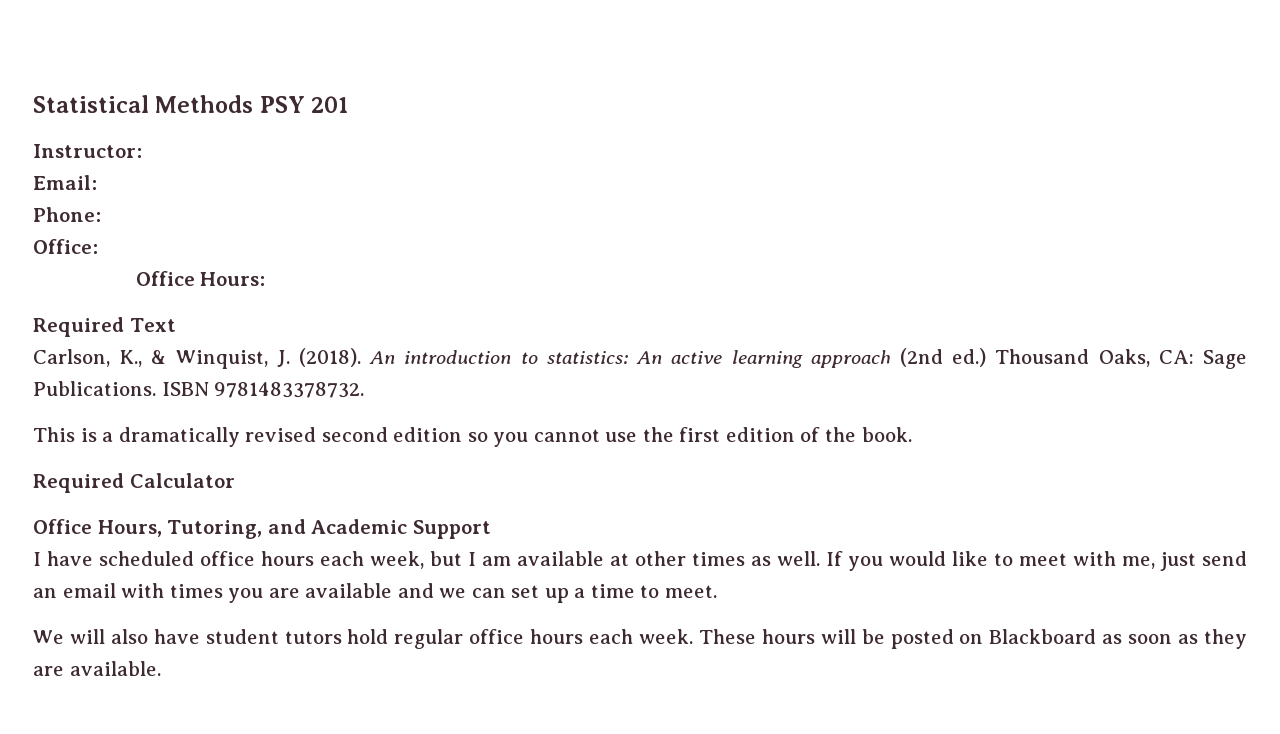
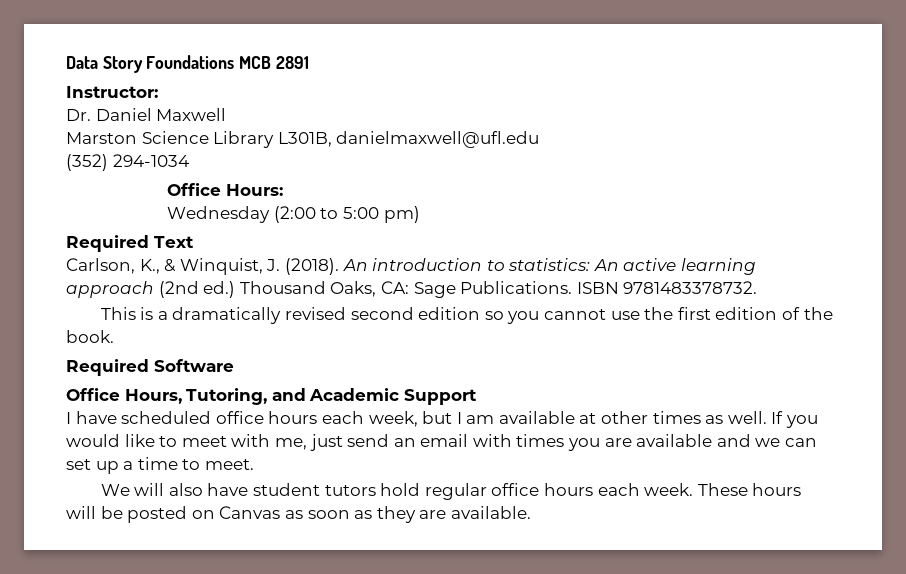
- Statistical Methods PSY 201
+ Data Story Foundations MCB 2891
  Instructor:
- Email:
- Phone:
- Office:
+ Dr. Daniel Maxwell
+ Marston Science Library L301B, danielmaxwell@ufl.edu
+ (352) 294-1034
  Office Hours:
+ Wednesday (2:00 to 5:00 pm)
- Required Calculator
+ Required Software
- These hours will be posted on Blackboard as soon as they are available.
+ These hours will be posted on Canvas as soon as they are available.

